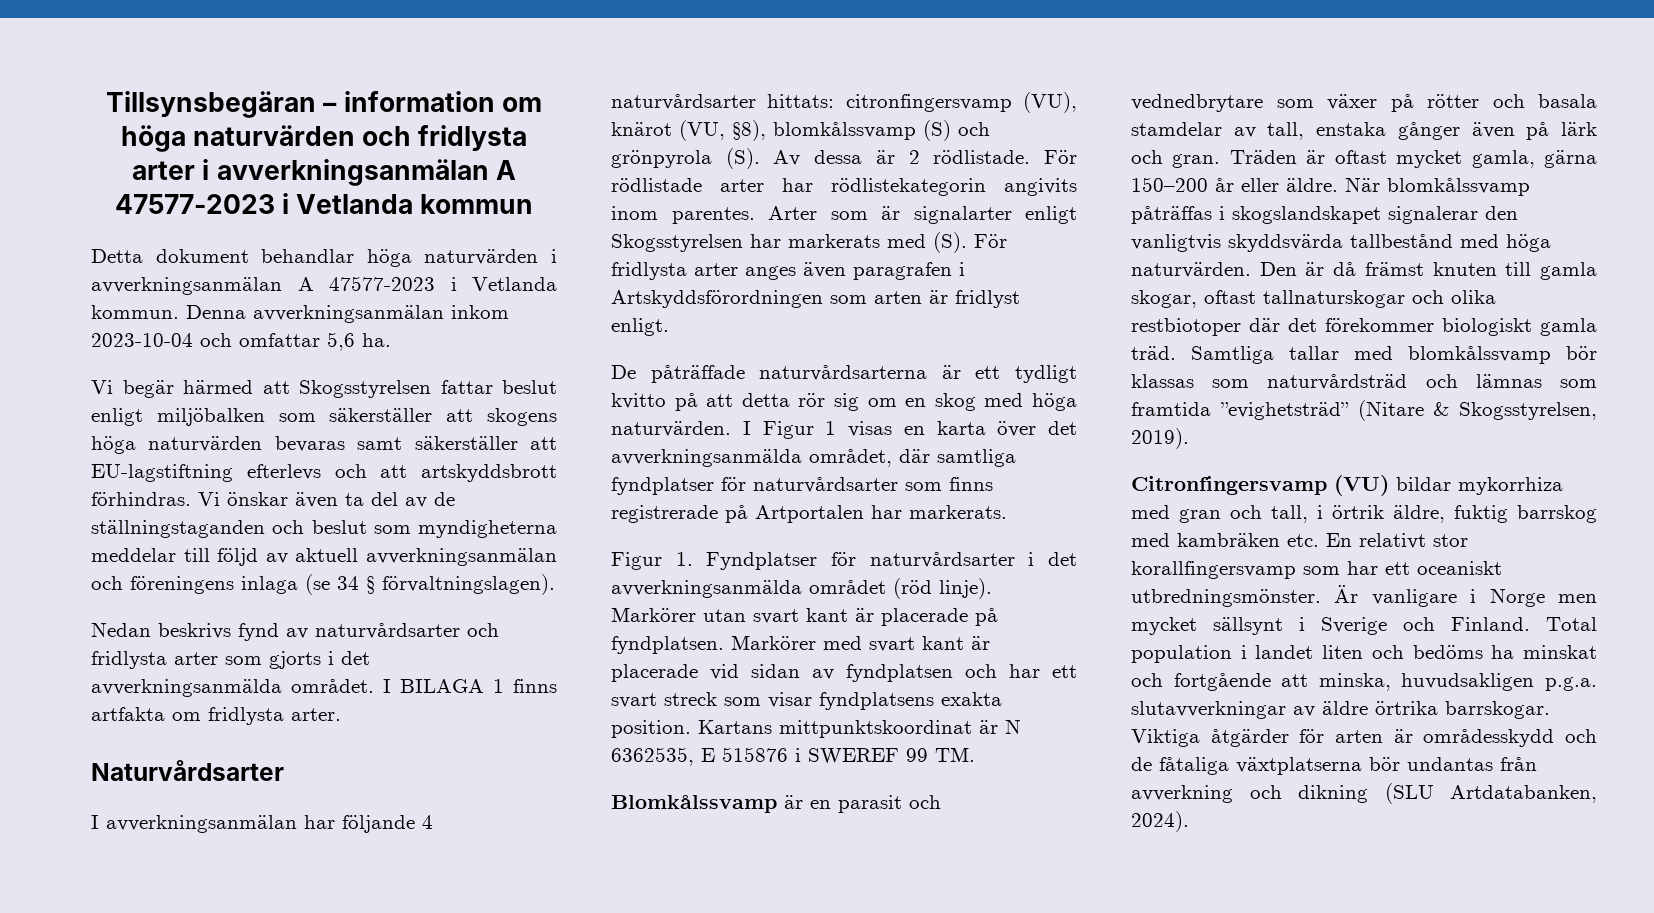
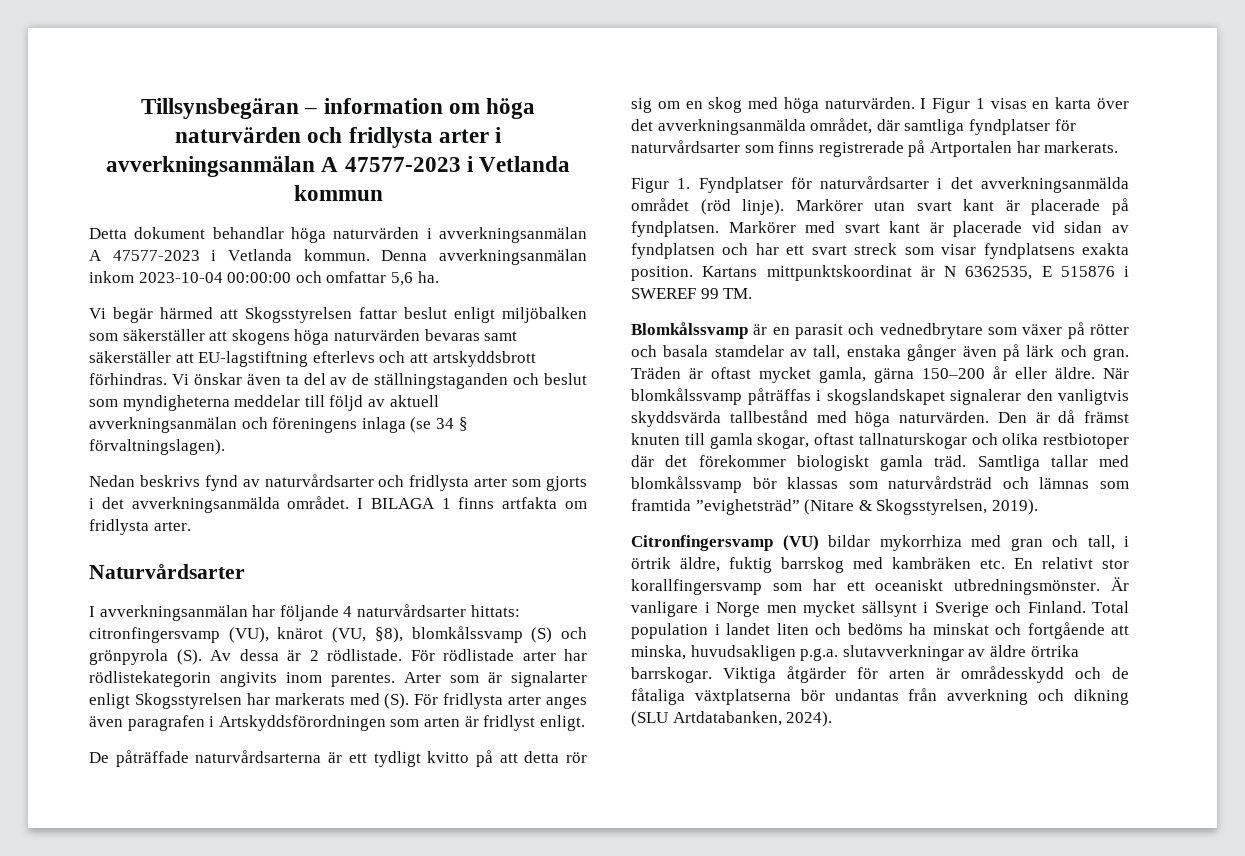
- Denna avverkningsanmälan inkom 2023-10-04 och omfattar 5,6 ha.
+ Denna avverkningsanmälan inkom 2023-10-04 00:00:00 och omfattar 5,6 ha.

